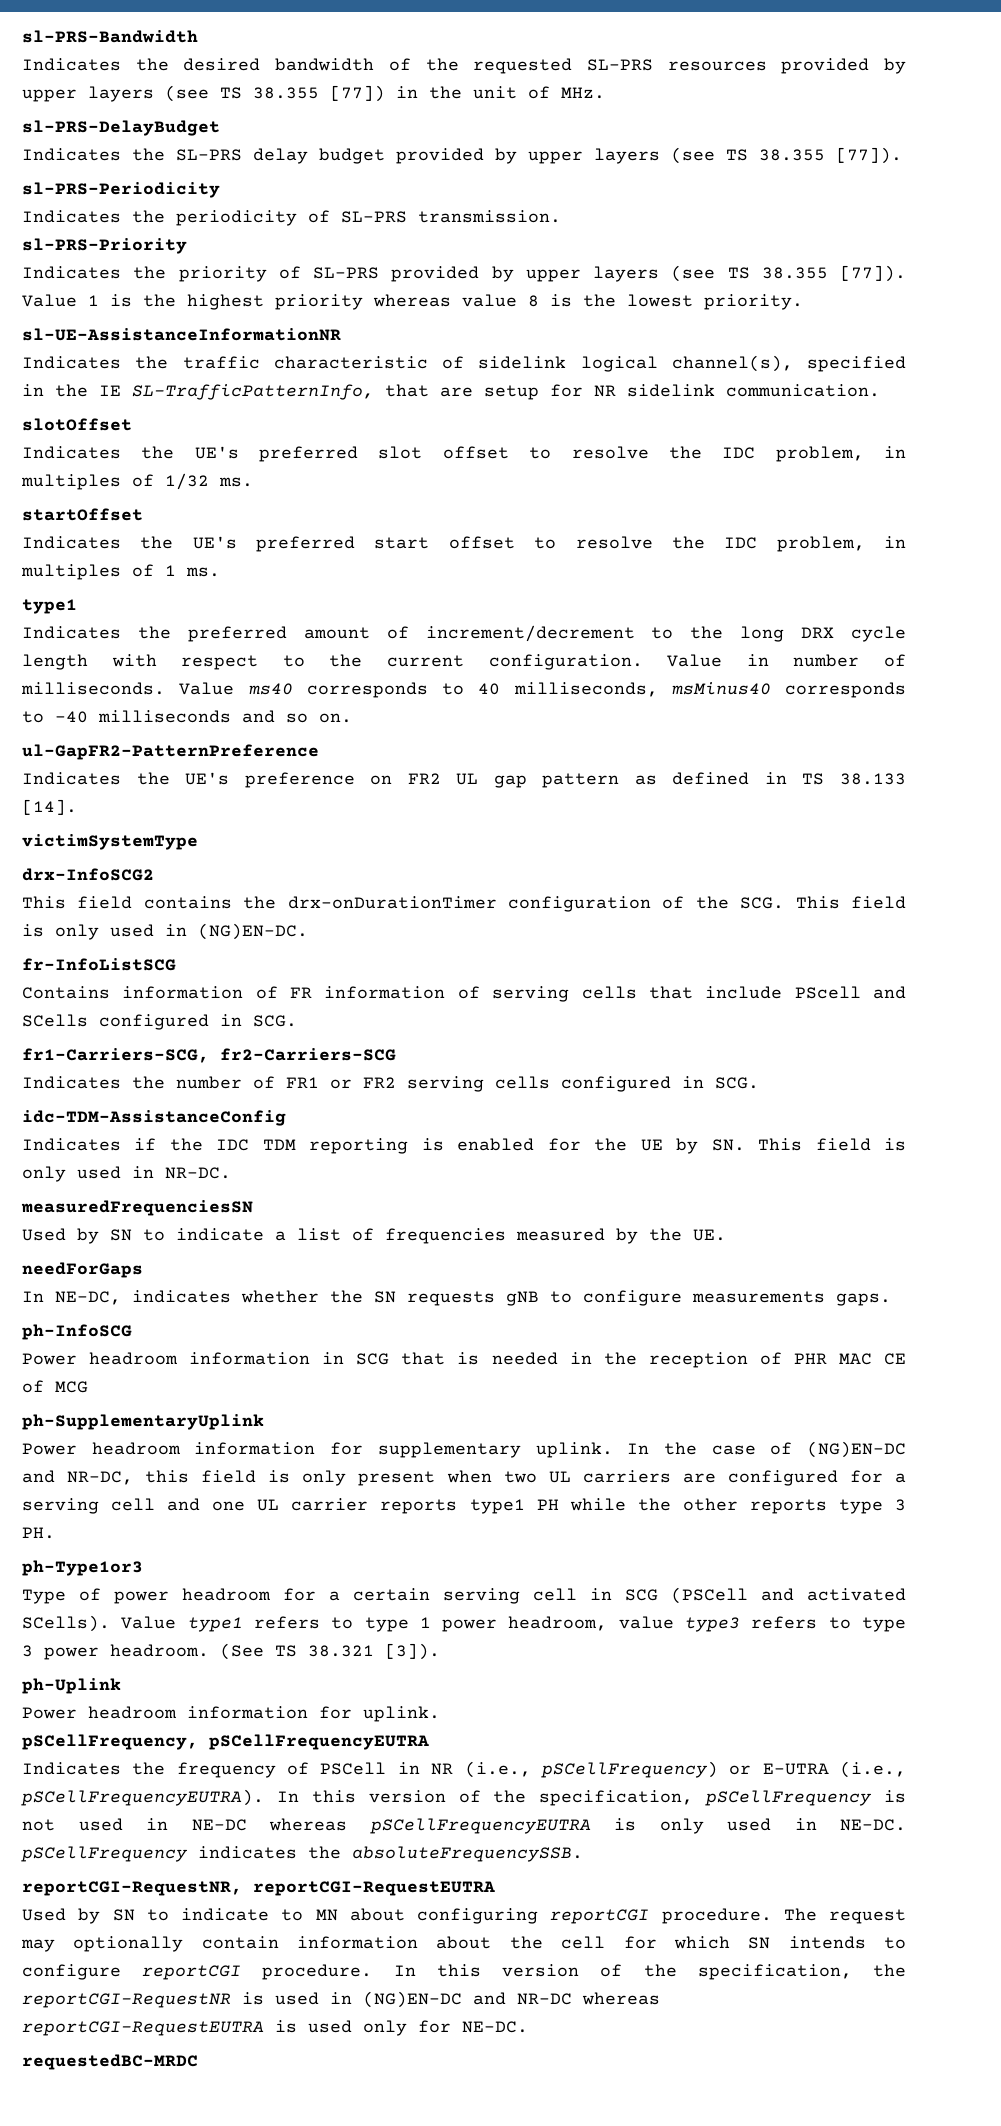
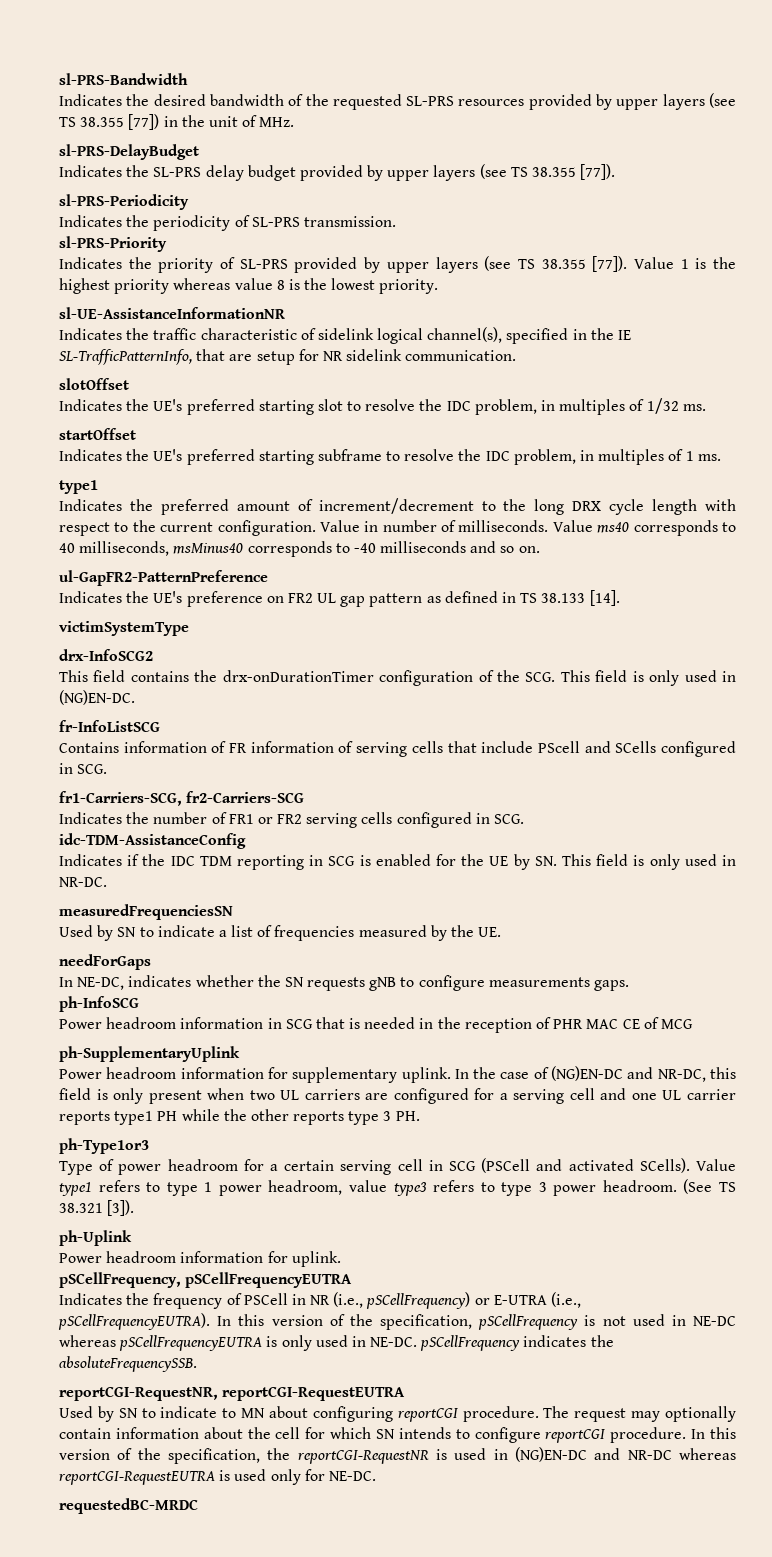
- Indicates the UE's preferred slot offset to resolve the IDC problem, in multiples of 1/32 ms.
+ Indicates the UE's preferred starting slot to resolve the IDC problem, in multiples of 1/32 ms.
- Indicates the UE's preferred start offset to resolve the IDC problem, in multiples of 1 ms.
+ Indicates the UE's preferred starting subframe to resolve the IDC problem, in multiples of 1 ms.
- Indicates if the IDC TDM reporting is enabled for the UE by SN. This field is only used in NR-DC.
+ Indicates if the IDC TDM reporting in SCG is enabled for the UE by SN. This field is only used in NR-DC.

